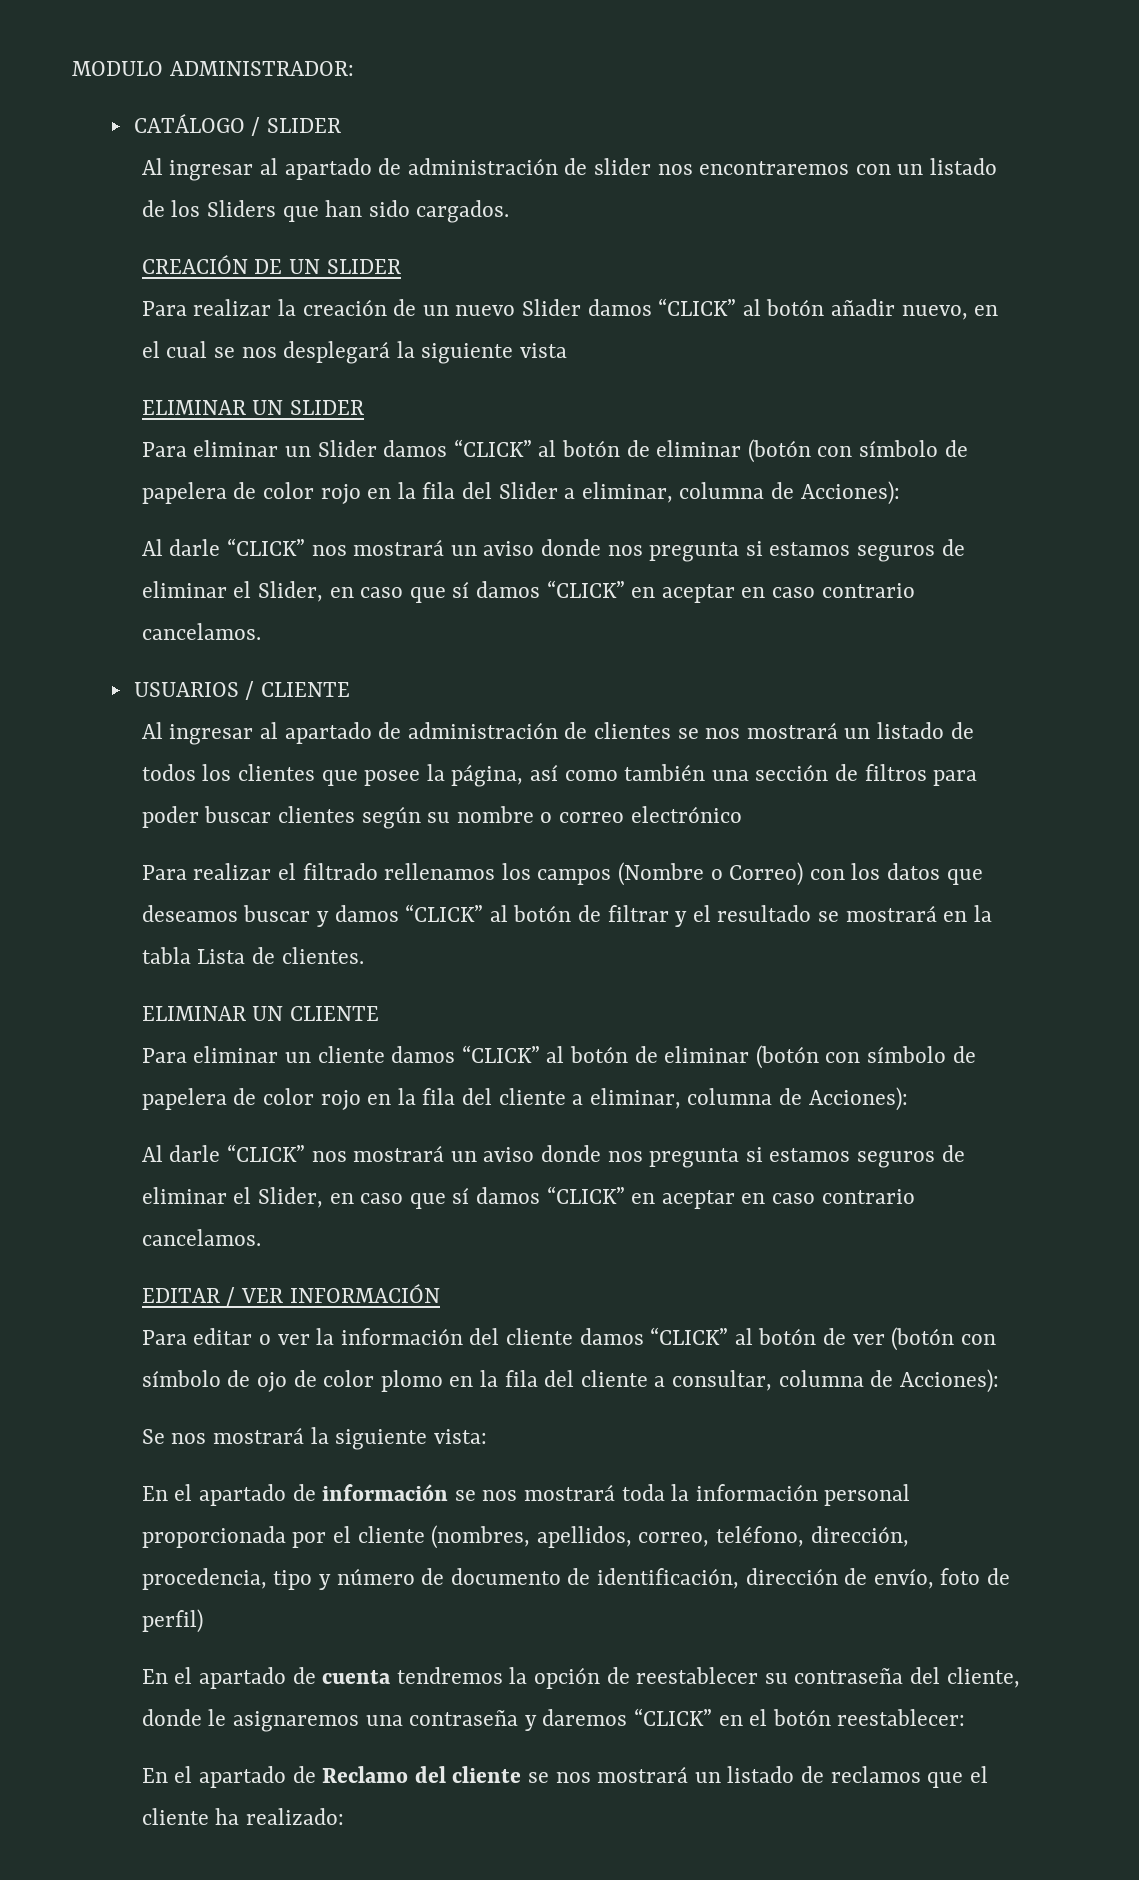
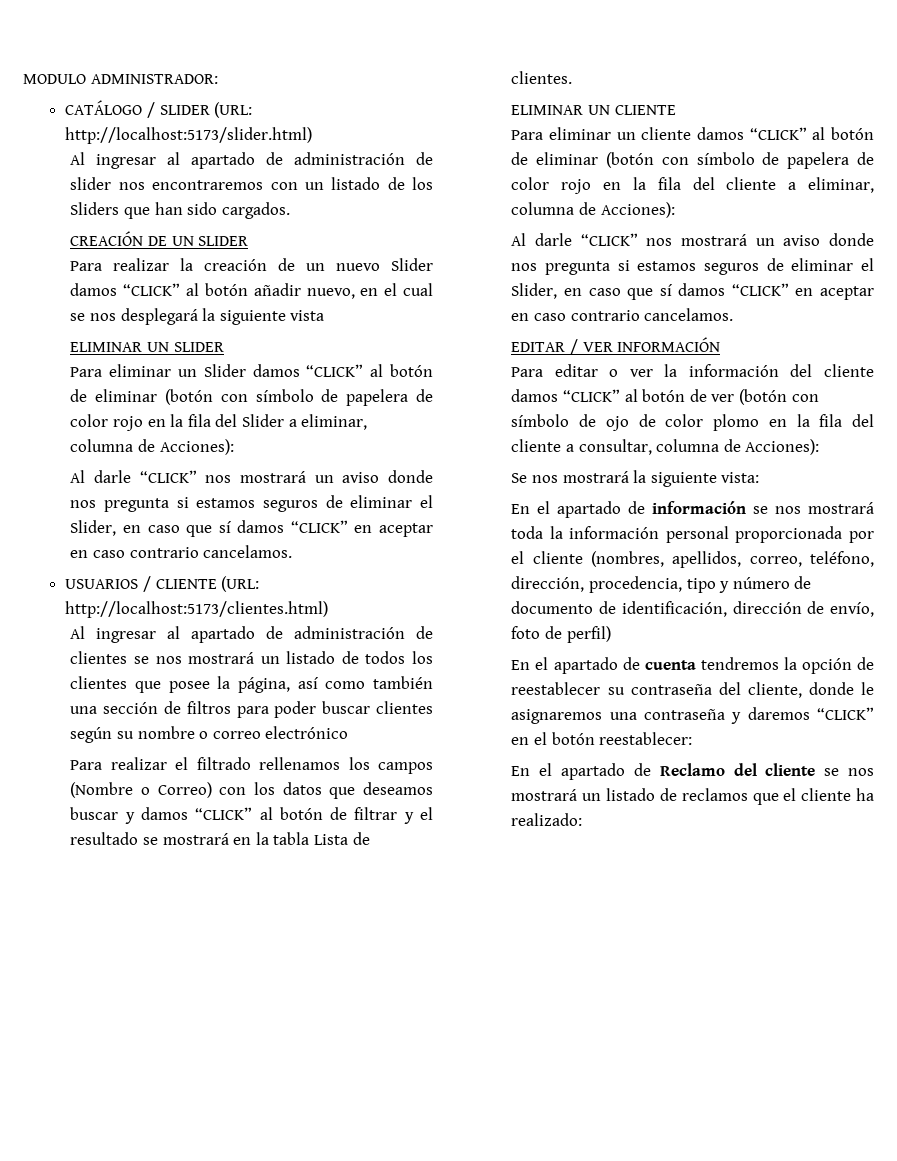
- CATÁLOGO / SLIDER
+ CATÁLOGO / SLIDER (URL: http://localhost:5173/slider.html)
- USUARIOS / CLIENTE
+ USUARIOS / CLIENTE (URL: http://localhost:5173/clientes.html)

